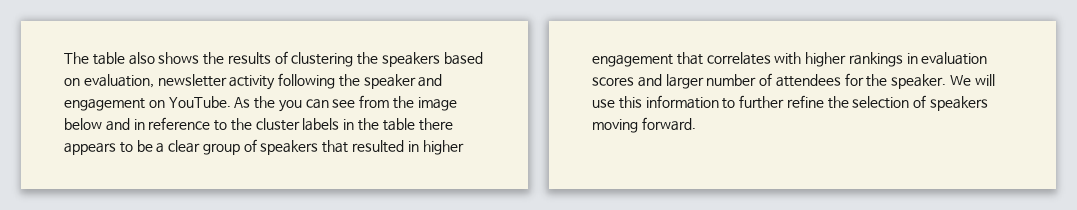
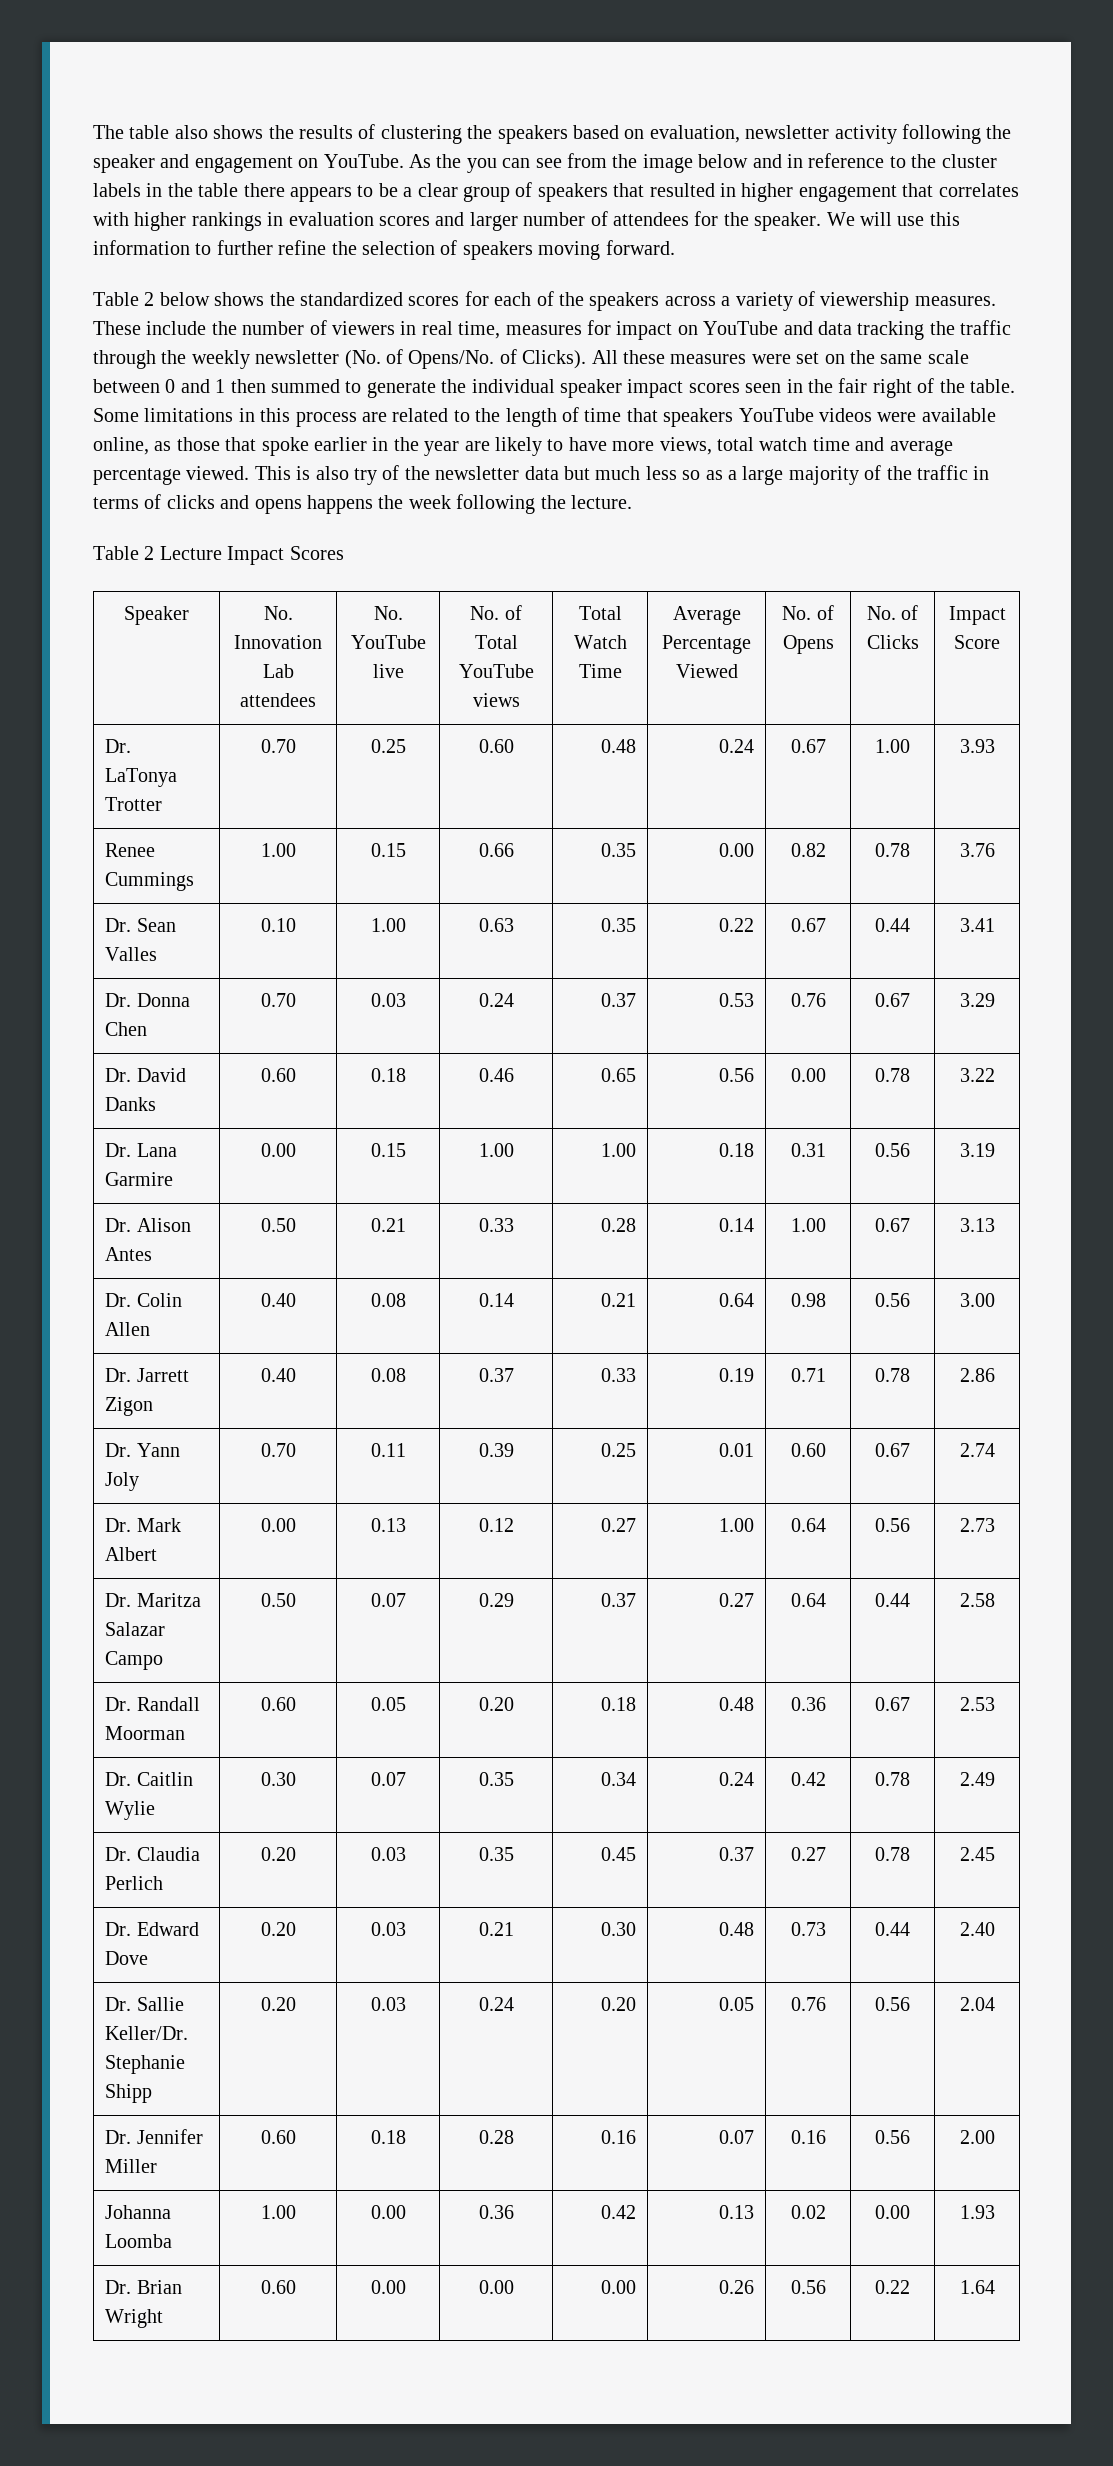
+ Table 2 below shows the standardized scores for each of the speakers across a variety of viewership measures. These include the number of viewers in real time, measures for impact on YouTube and data tracking the traffic through the weekly newsletter (No. of Opens/No. of Clicks). All these measures were set on the same scale between 0 and 1 then summed to generate the individual speaker impact scores seen in the fair right of the table. Some limitations in this process are related to the length of time that speakers YouTube videos were available online, as those that spoke earlier in the year are likely to have more views, total watch time and average percentage viewed. This is also try of the newsletter data but much less so as a large majority of the traffic in terms of clicks and opens happens the week following the lecture.
+ Table 2 Lecture Impact Scores
+ Speaker | No. Innovation Lab attendees | No. YouTube live | No. of Total YouTube views | Total Watch Time | Average Percentage Viewed | No. of Opens | No. of Clicks | Impact Score
+ Dr. LaTonya Trotter | 0.70 | 0.25 | 0.60 | 0.48 | 0.24 | 0.67 | 1.00 | 3.93
+ Renee Cummings | 1.00 | 0.15 | 0.66 | 0.35 | 0.00 | 0.82 | 0.78 | 3.76
+ Dr. Sean Valles | 0.10 | 1.00 | 0.63 | 0.35 | 0.22 | 0.67 | 0.44 | 3.41
+ Dr. Donna Chen | 0.70 | 0.03 | 0.24 | 0.37 | 0.53 | 0.76 | 0.67 | 3.29
+ Dr. David Danks | 0.60 | 0.18 | 0.46 | 0.65 | 0.56 | 0.00 | 0.78 | 3.22
+ Dr. Lana Garmire | 0.00 | 0.15 | 1.00 | 1.00 | 0.18 | 0.31 | 0.56 | 3.19
+ Dr. Alison Antes | 0.50 | 0.21 | 0.33 | 0.28 | 0.14 | 1.00 | 0.67 | 3.13
+ Dr. Colin Allen | 0.40 | 0.08 | 0.14 | 0.21 | 0.64 | 0.98 | 0.56 | 3.00
+ Dr. Jarrett Zigon | 0.40 | 0.08 | 0.37 | 0.33 | 0.19 | 0.71 | 0.78 | 2.86
+ Dr. Yann Joly | 0.70 | 0.11 | 0.39 | 0.25 | 0.01 | 0.60 | 0.67 | 2.74
+ Dr. Mark Albert | 0.00 | 0.13 | 0.12 | 0.27 | 1.00 | 0.64 | 0.56 | 2.73
+ Dr. Maritza Salazar Campo | 0.50 | 0.07 | 0.29 | 0.37 | 0.27 | 0.64 | 0.44 | 2.58
+ Dr. Randall Moorman | 0.60 | 0.05 | 0.20 | 0.18 | 0.48 | 0.36 | 0.67 | 2.53
+ Dr. Caitlin Wylie | 0.30 | 0.07 | 0.35 | 0.34 | 0.24 | 0.42 | 0.78 | 2.49
+ Dr. Claudia Perlich | 0.20 | 0.03 | 0.35 | 0.45 | 0.37 | 0.27 | 0.78 | 2.45
+ Dr. Edward Dove | 0.20 | 0.03 | 0.21 | 0.30 | 0.48 | 0.73 | 0.44 | 2.40
+ Dr. Sallie Keller/Dr. Stephanie Shipp | 0.20 | 0.03 | 0.24 | 0.20 | 0.05 | 0.76 | 0.56 | 2.04
+ Dr. Jennifer Miller | 0.60 | 0.18 | 0.28 | 0.16 | 0.07 | 0.16 | 0.56 | 2.00
+ Johanna Loomba | 1.00 | 0.00 | 0.36 | 0.42 | 0.13 | 0.02 | 0.00 | 1.93
+ Dr. Brian Wright | 0.60 | 0.00 | 0.00 | 0.00 | 0.26 | 0.56 | 0.22 | 1.64

